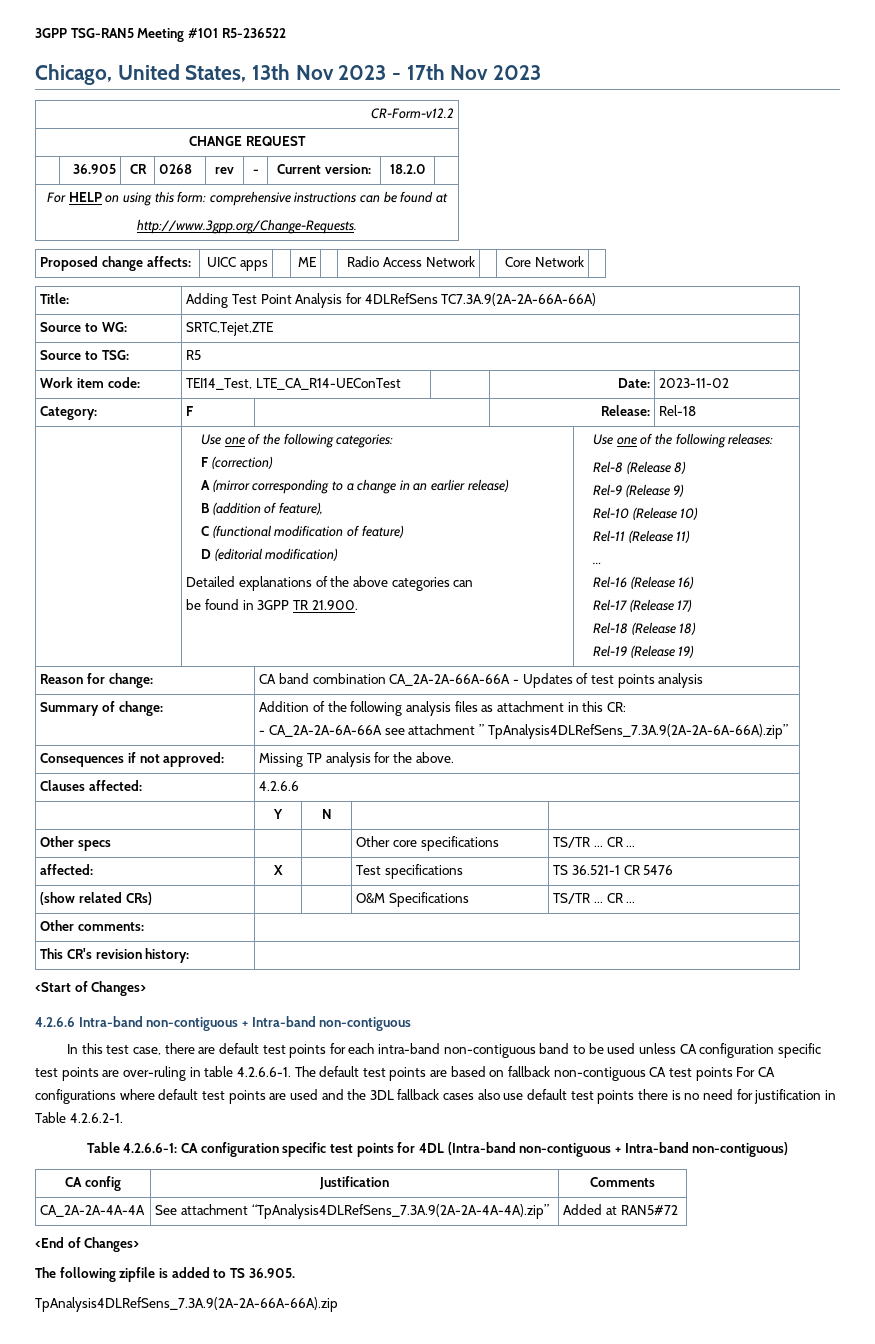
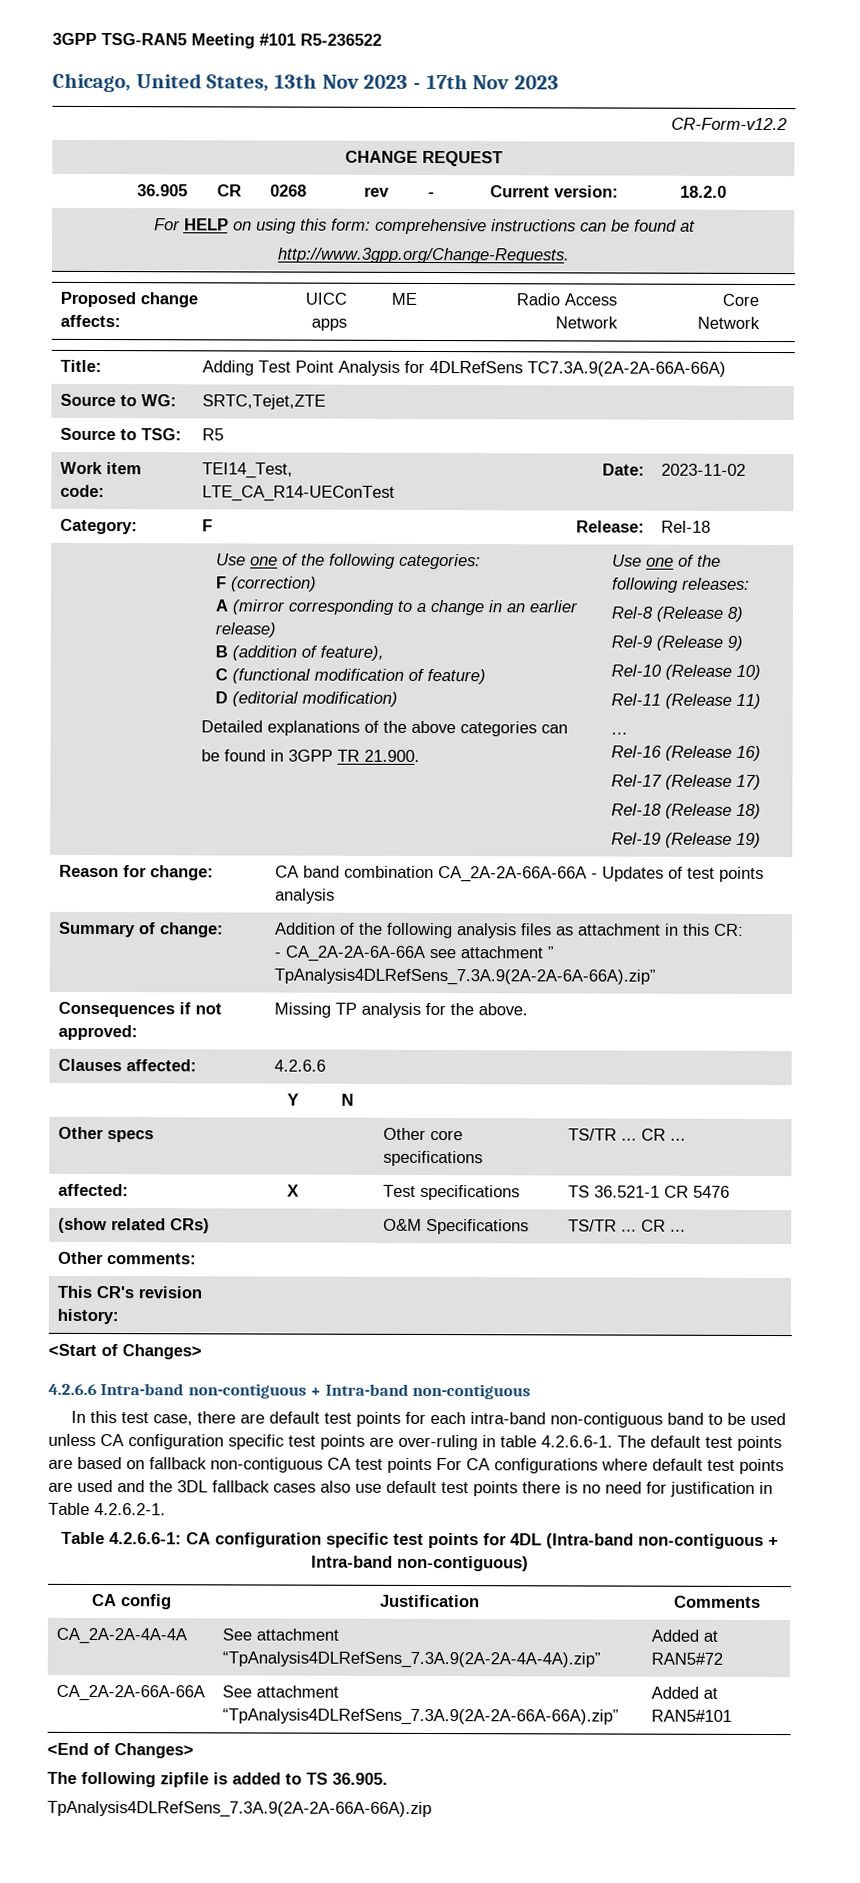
+ CA_2A-2A-66A-66A | See attachment “TpAnalysis4DLRefSens_7.3A.9(2A-2A-66A-66A).zip” | Added at RAN5#101

